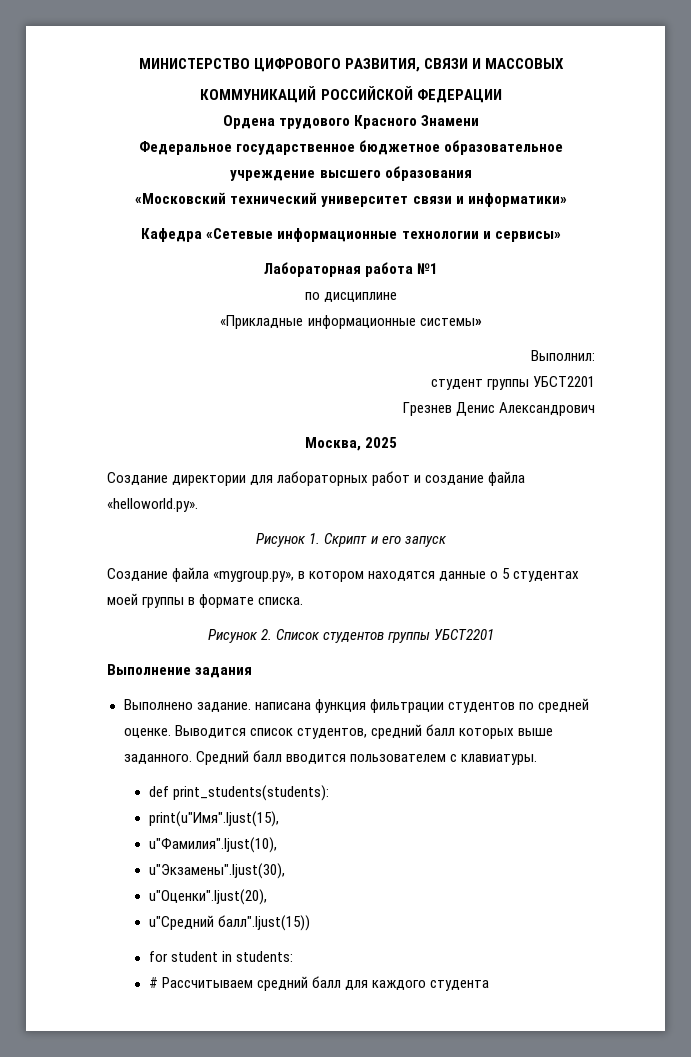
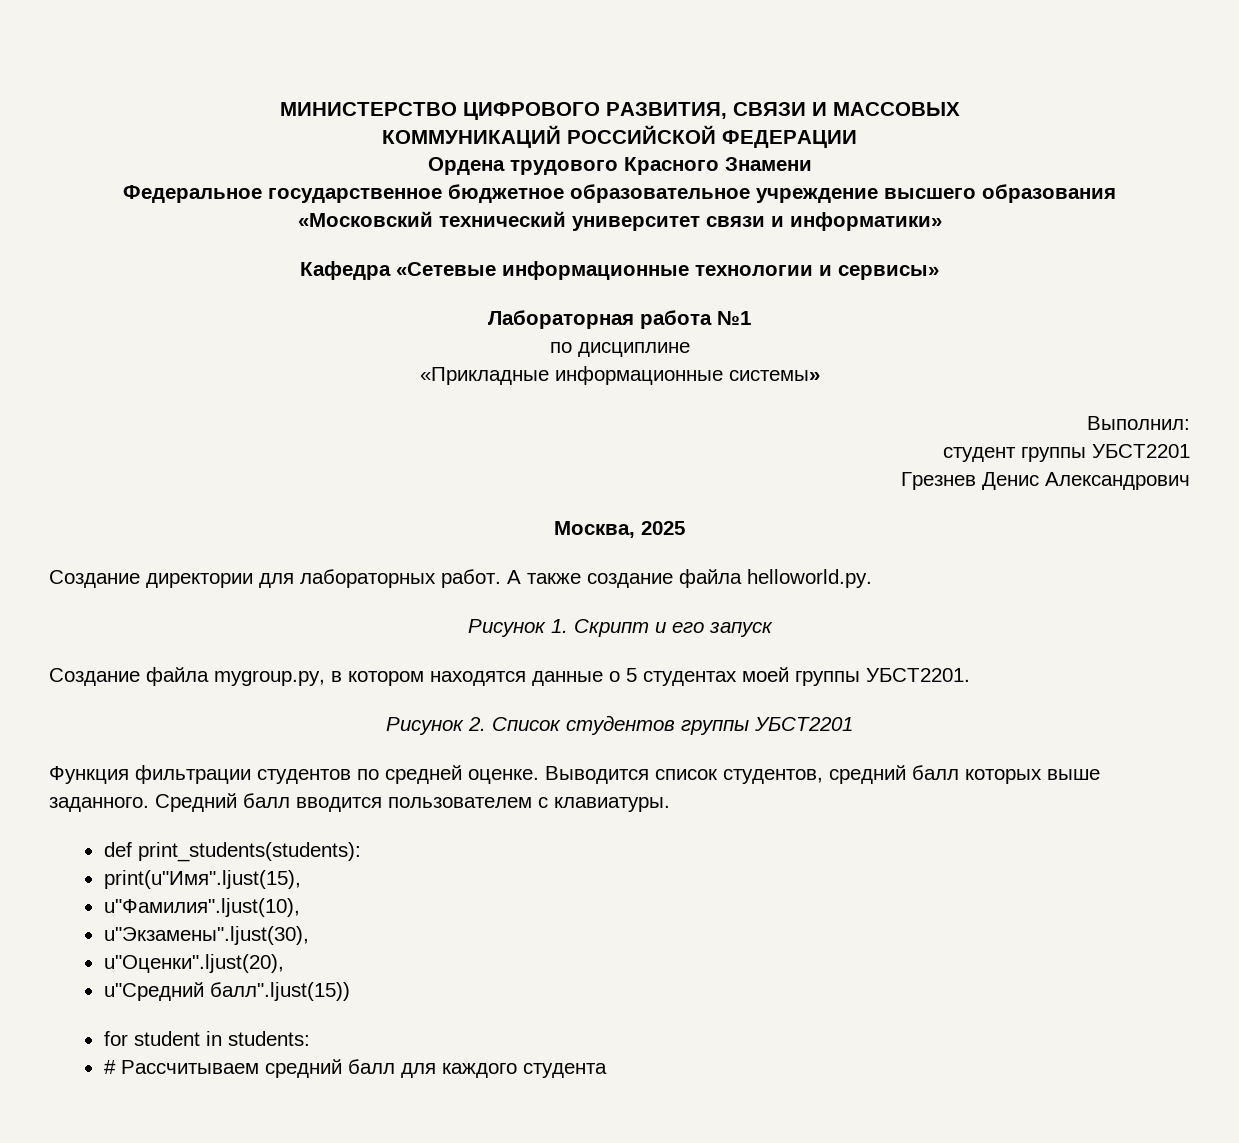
- Создание директории для лабораторных работ и создание файла «helloworld.py».
+ Создание директории для лабораторных работ. А также создание файла helloworld.py.
- Создание файла «mygroup.py», в котором находятся данные о 5 студентах моей группы в формате списка.
+ Создание файла mygroup.py, в котором находятся данные о 5 студентах моей группы УБСТ2201.
- Выполнение задания
- Выполнено задание. написана функция фильтрации студентов по средней оценке.
+ Функция фильтрации студентов по средней оценке.

